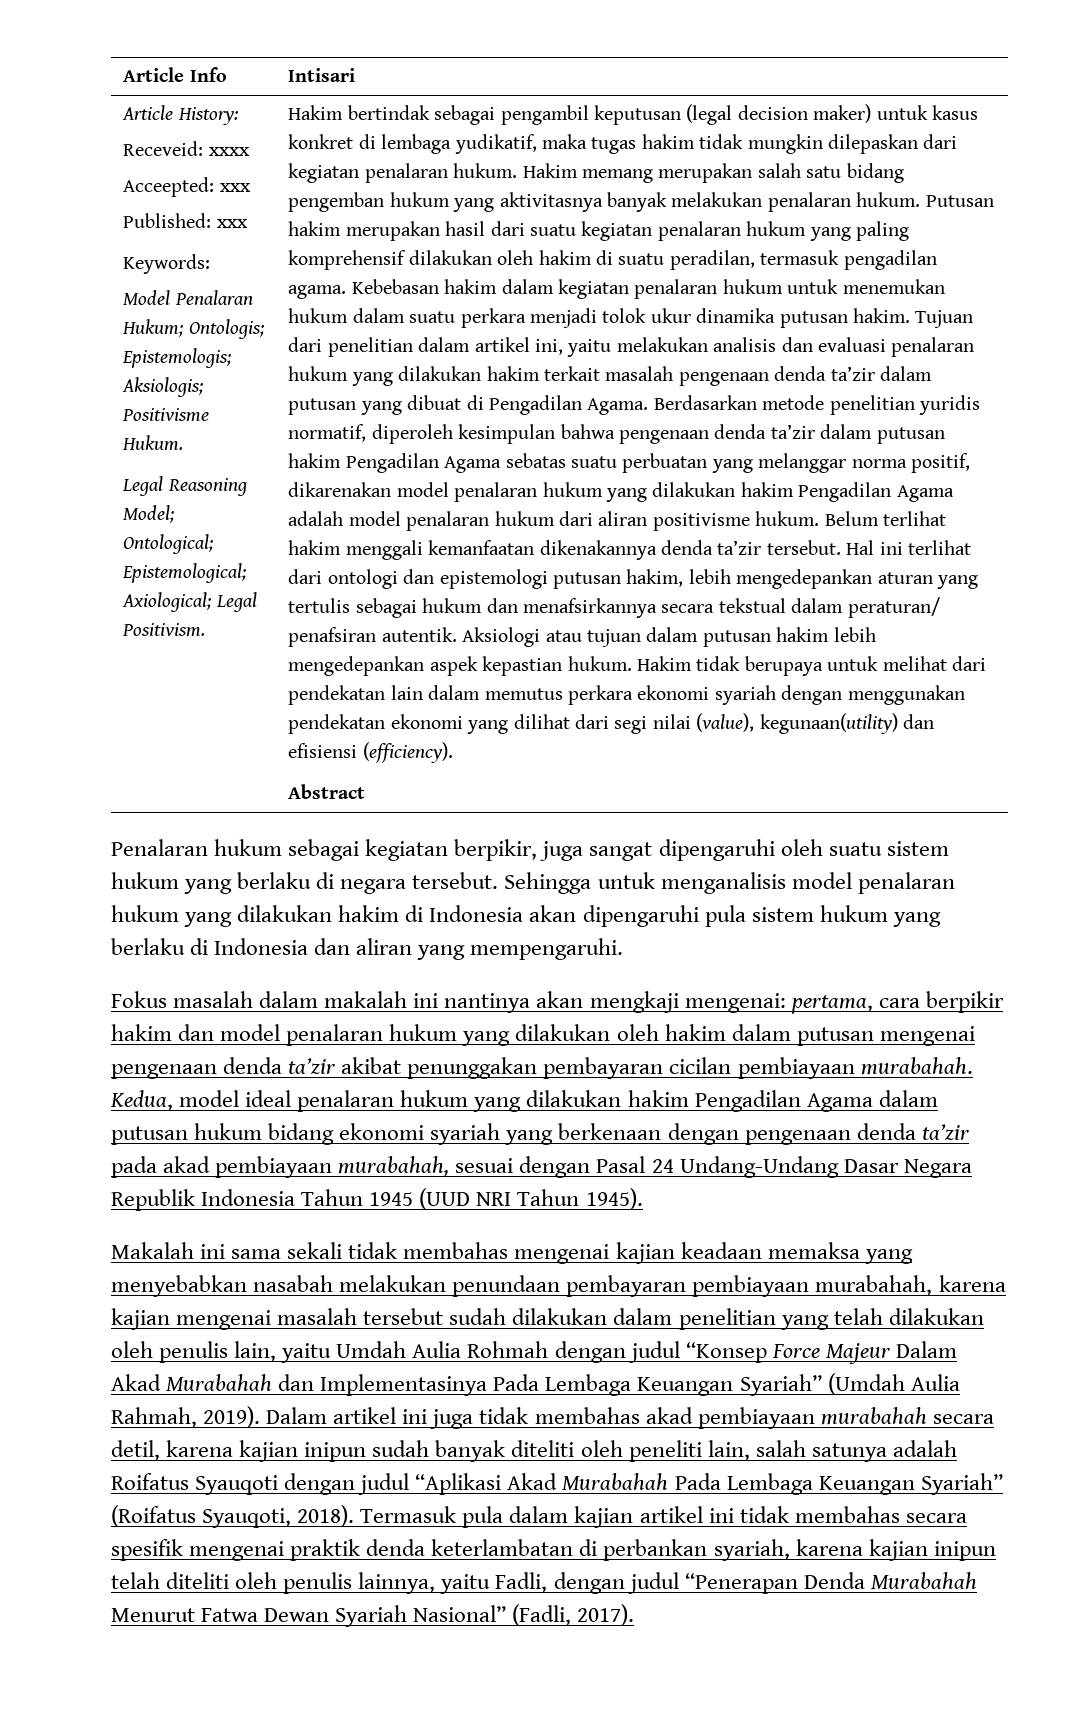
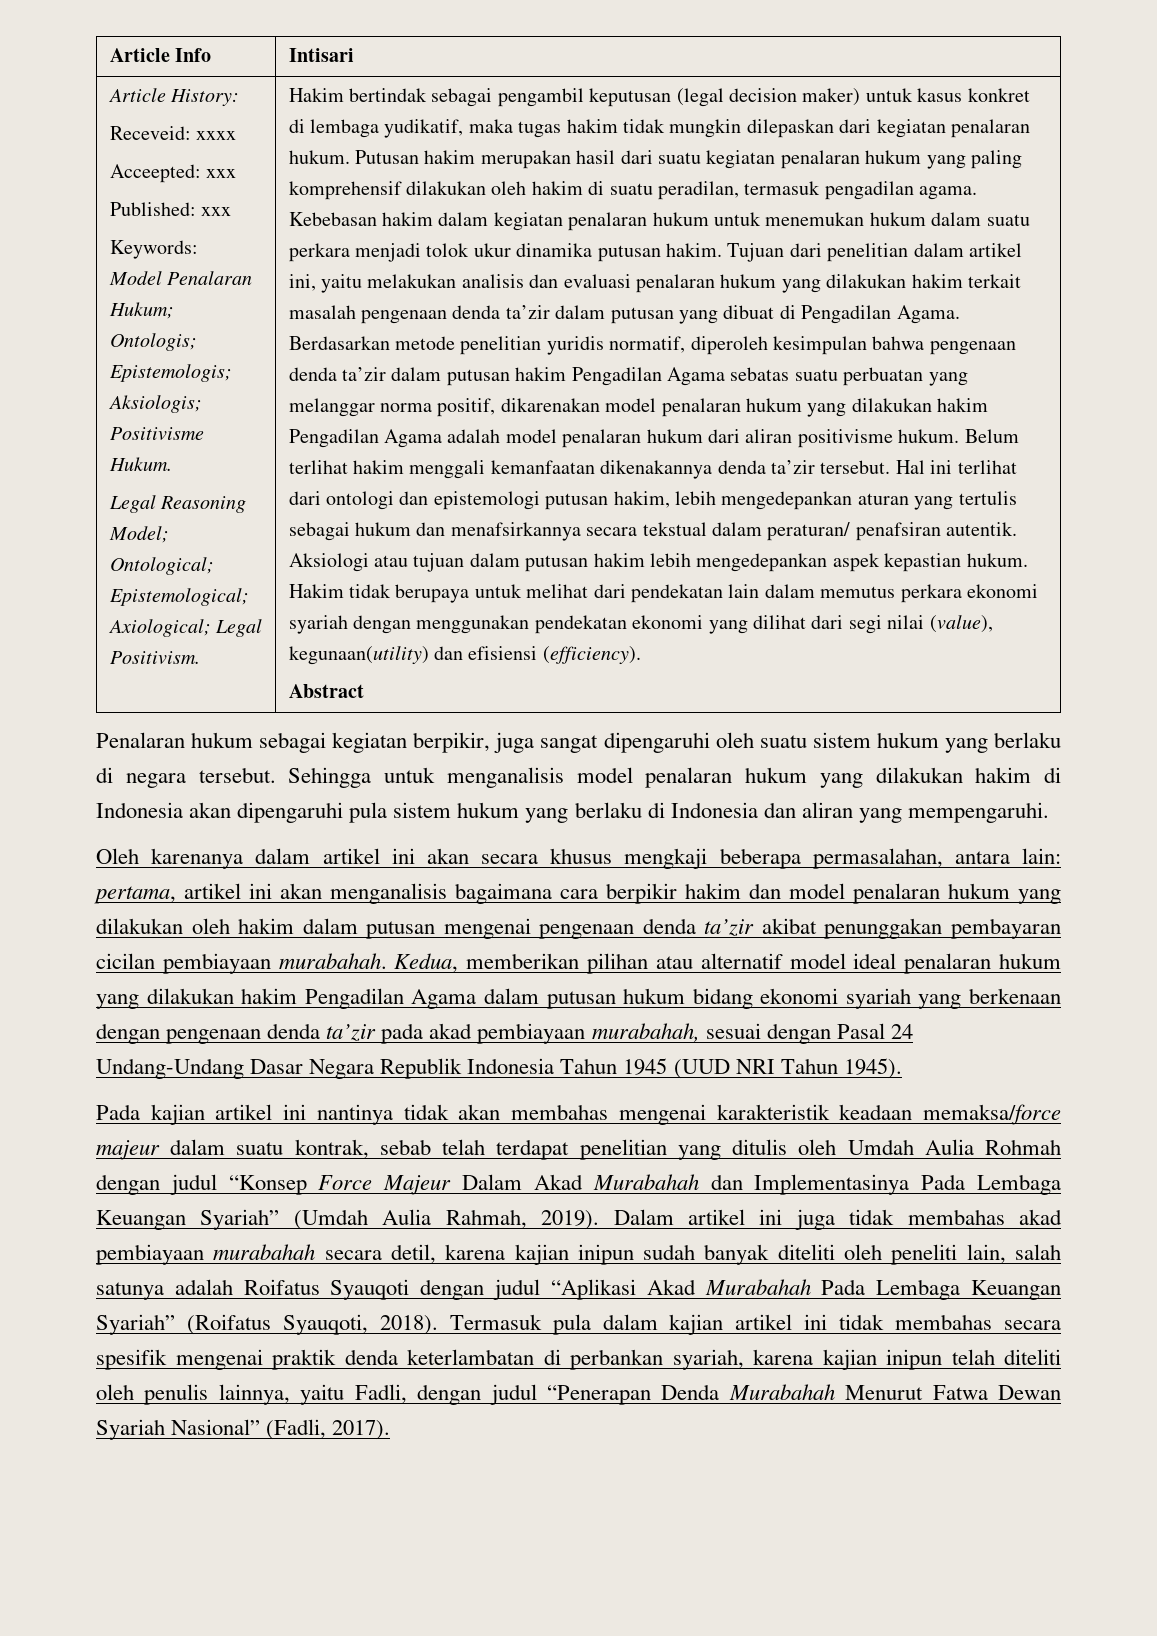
- Hakim memang merupakan salah satu bidang pengemban hukum yang aktivitasnya banyak melakukan penalaran hukum.
- Fokus masalah dalam makalah ini nantinya akan mengkaji mengenai: pertama, cara berpikir hakim dan model penalaran hukum yang dilakukan oleh hakim dalam putusan mengenai pengenaan denda ta’zir akibat penunggakan pembayaran cicilan pembiayaan murabahah.
+ Oleh karenanya dalam artikel ini akan secara khusus mengkaji beberapa permasalahan, antara lain: pertama, artikel ini akan menganalisis bagaimana cara berpikir hakim dan model penalaran hukum yang dilakukan oleh hakim dalam putusan mengenai pengenaan denda ta’zir akibat penunggakan pembayaran cicilan pembiayaan murabahah.
- Kedua, model ideal penalaran hukum yang dilakukan hakim Pengadilan Agama dalam putusan hukum bidang ekonomi syariah yang berkenaan dengan pengenaan denda ta’zir pada akad pembiayaan murabahah, sesuai dengan Pasal 24 Undang-Undang Dasar Negara Republik Indonesia Tahun 1945 (UUD NRI Tahun 1945).
+ Kedua, memberikan pilihan atau alternatif model ideal penalaran hukum yang dilakukan hakim Pengadilan Agama dalam putusan hukum bidang ekonomi syariah yang berkenaan dengan pengenaan denda ta’zir pada akad pembiayaan murabahah, sesuai dengan Pasal 24 Undang-Undang Dasar Negara Republik Indonesia Tahun 1945 (UUD NRI Tahun 1945).
- Makalah ini sama sekali tidak membahas mengenai kajian keadaan memaksa yang menyebabkan nasabah melakukan penundaan pembayaran pembiayaan murabahah, karena kajian mengenai masalah tersebut sudah dilakukan dalam penelitian yang telah dilakukan oleh penulis lain, yaitu Umdah Aulia Rohmah dengan judul “Konsep Force Majeur Dalam Akad Murabahah dan Implementasinya Pada Lembaga Keuangan Syariah” (Umdah Aulia Rahmah, 2019).
+ Pada kajian artikel ini nantinya tidak akan membahas mengenai karakteristik keadaan memaksa/force majeur dalam suatu kontrak, sebab telah terdapat penelitian yang ditulis oleh Umdah Aulia Rohmah dengan judul “Konsep Force Majeur Dalam Akad Murabahah dan Implementasinya Pada Lembaga Keuangan Syariah” (Umdah Aulia Rahmah, 2019).

